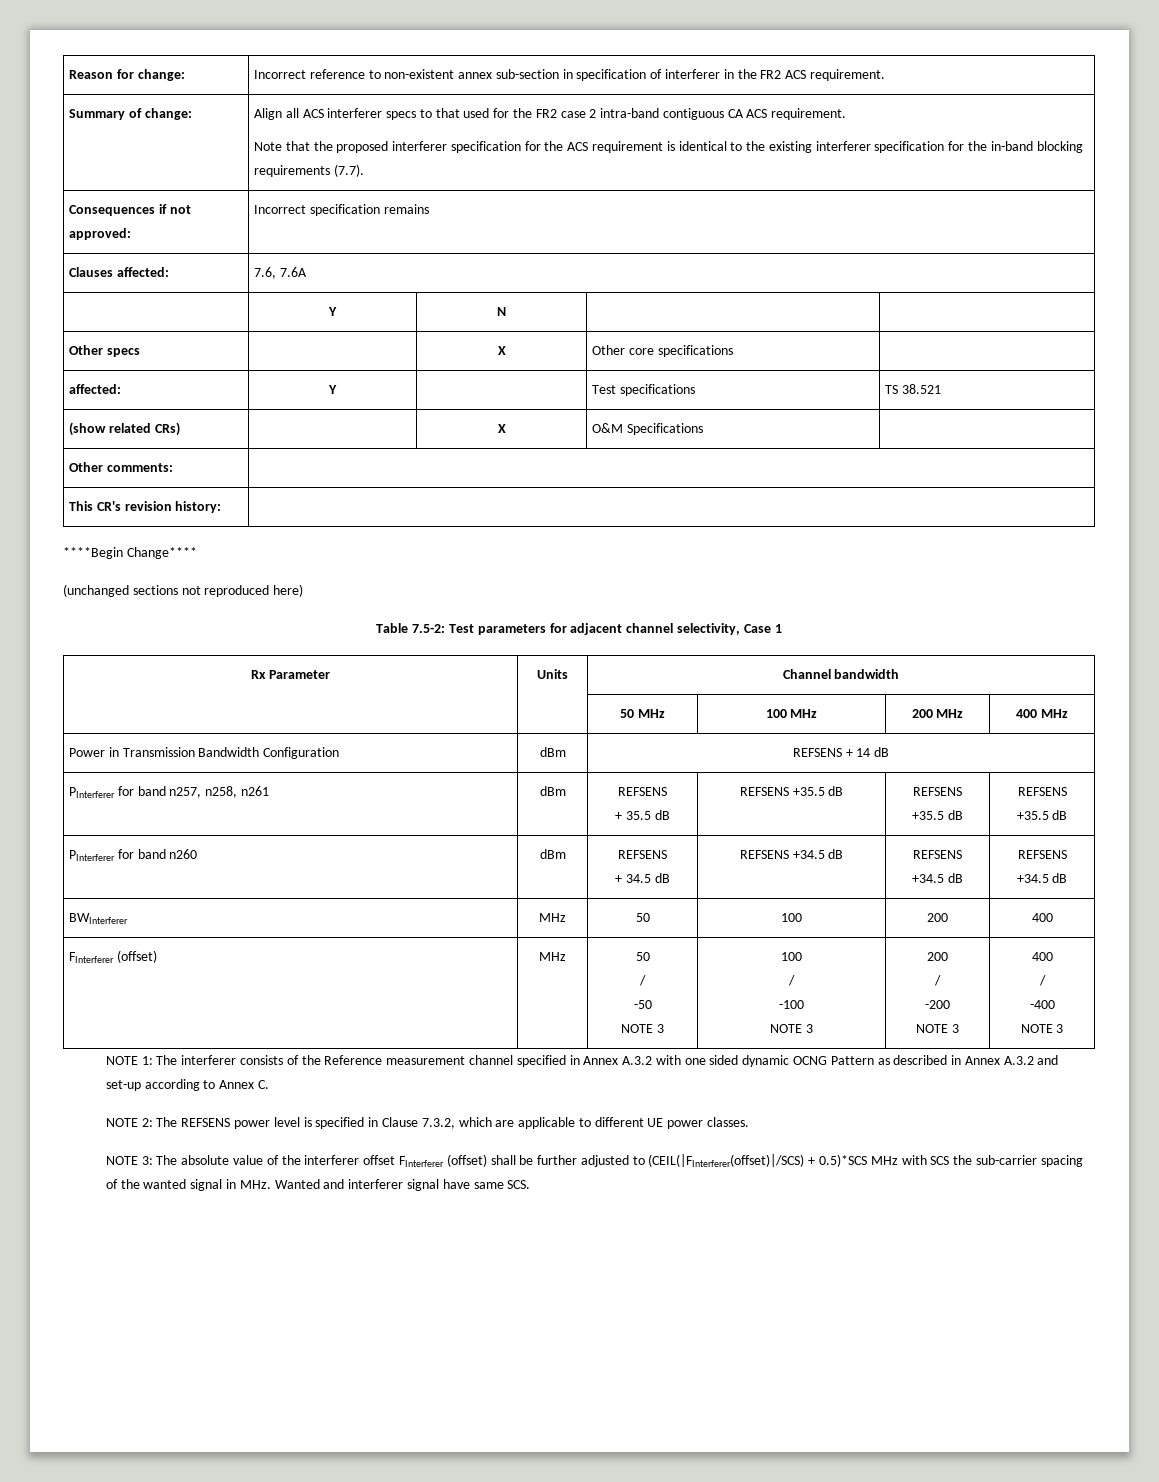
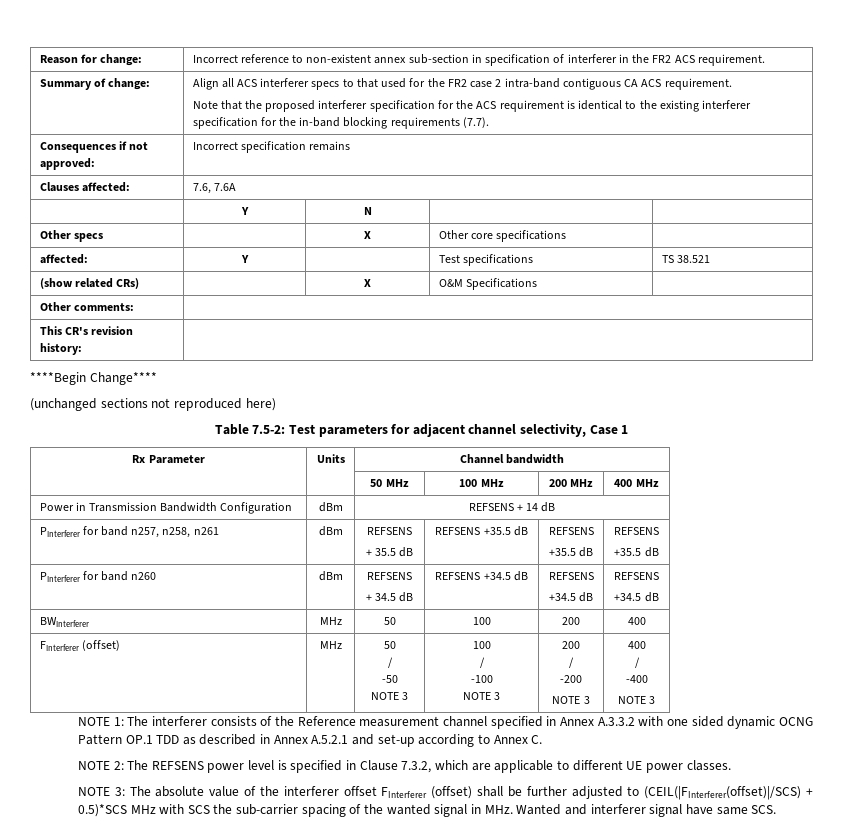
- NOTE 1: The interferer consists of the Reference measurement channel specified in Annex A.3.2 with one sided dynamic OCNG Pattern as described in Annex A.3.2 and set-up according to Annex C.
+ NOTE 1: The interferer consists of the Reference measurement channel specified in Annex A.3.3.2 with one sided dynamic OCNG Pattern OP.1 TDD as described in Annex A.5.2.1 and set-up according to Annex C.

